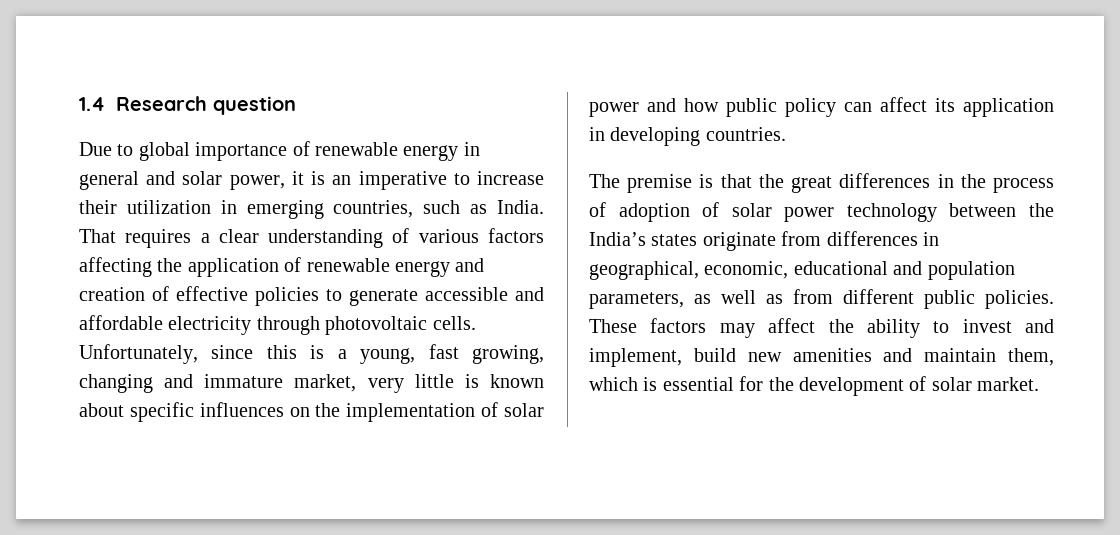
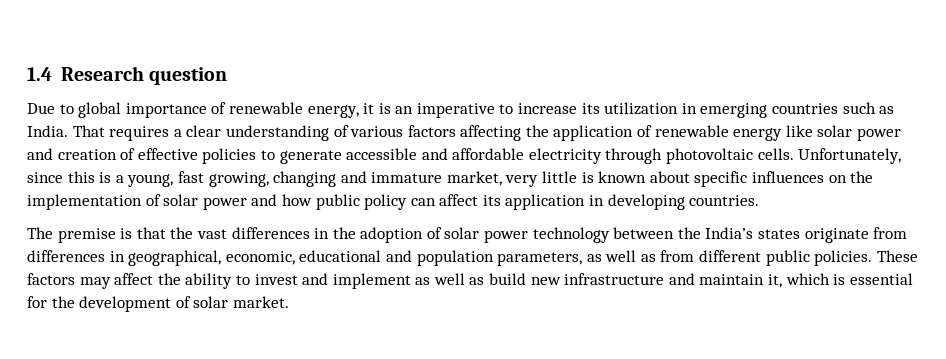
- Due to global importance of renewable energy in general and solar power, it is an imperative to increase their utilization in emerging countries, such as India.
+ Due to global importance of renewable energy, it is an imperative to increase its utilization in emerging countries such as India.
- That requires a clear understanding of various factors affecting the application of renewable energy and creation of effective policies to generate accessible and affordable electricity through photovoltaic cells.
+ That requires a clear understanding of various factors affecting the application of renewable energy like solar power and creation of effective policies to generate accessible and affordable electricity through photovoltaic cells.
- The premise is that the great differences in the process of adoption of solar power technology between the India’s states originate from differences in geographical, economic, educational and population parameters, as well as from different public policies.
+ The premise is that the vast differences in the adoption of solar power technology between the India’s states originate from differences in geographical, economic, educational and population parameters, as well as from different public policies.
- These factors may affect the ability to invest and implement, build new amenities and maintain them, which is essential for the development of solar market.
+ These factors may affect the ability to invest and implement as well as build new infrastructure and maintain it, which is essential for the development of solar market.

